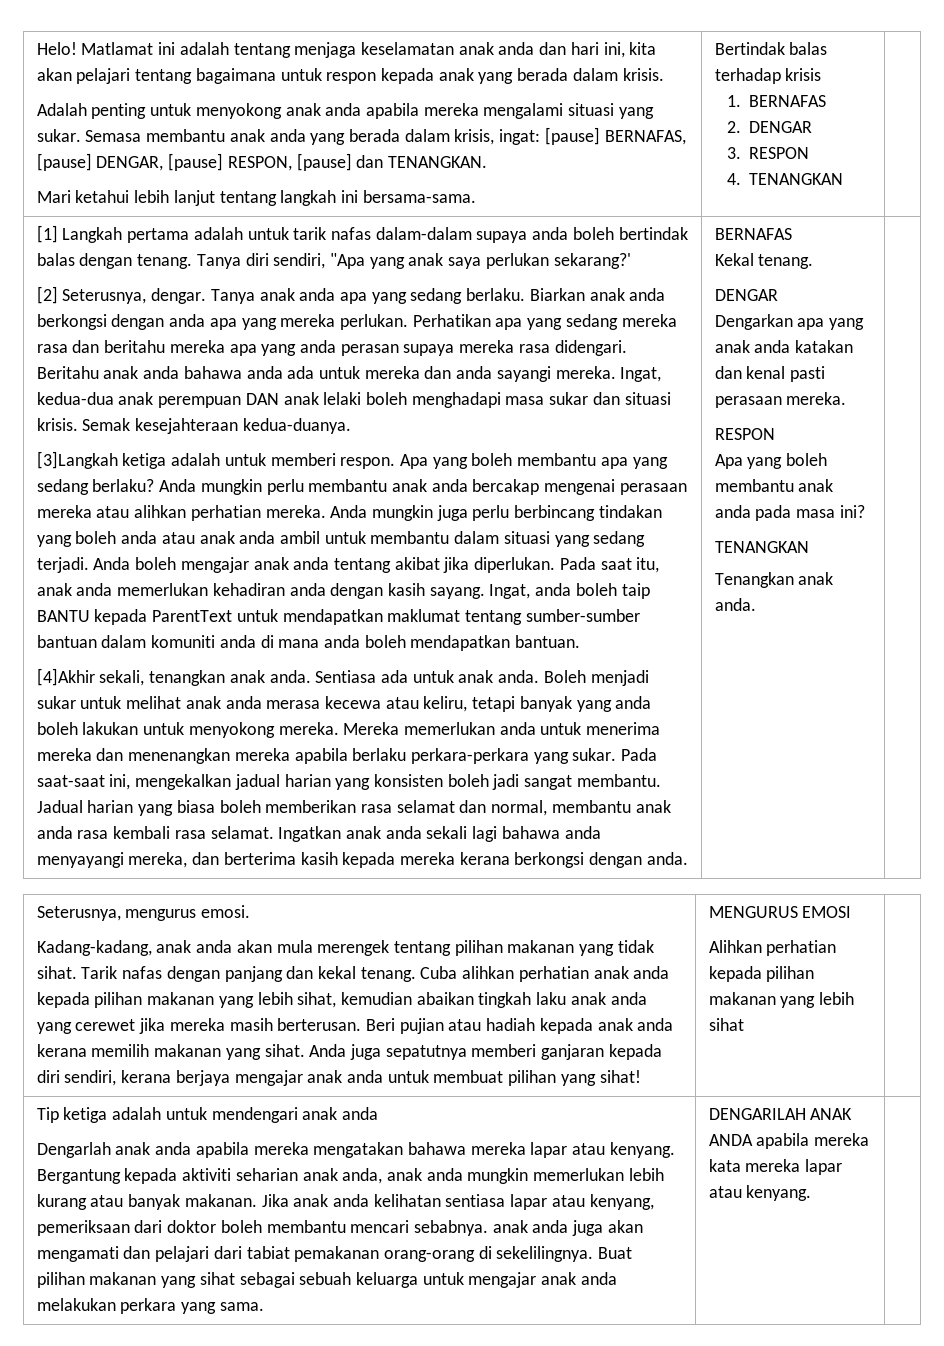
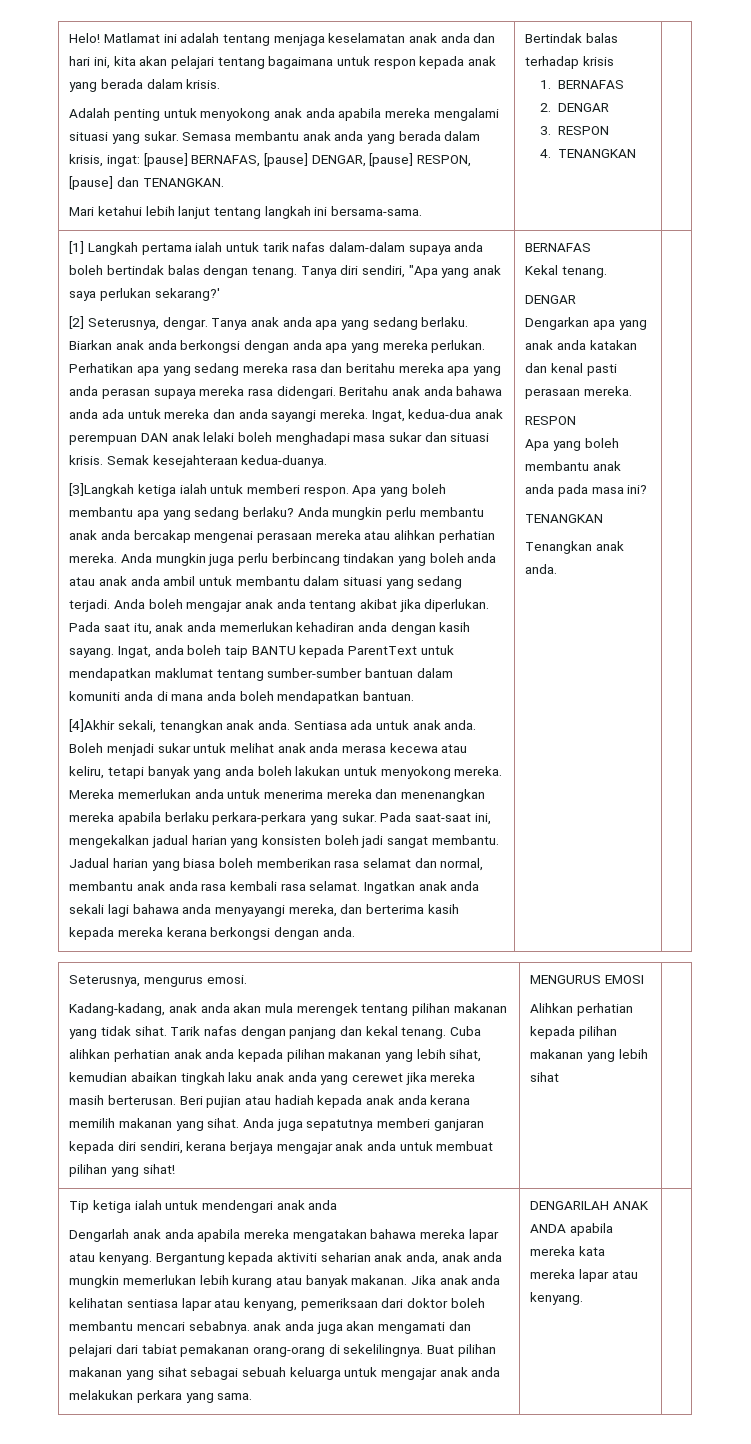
- [1] Langkah pertama adalah untuk tarik nafas dalam-dalam supaya anda boleh bertindak balas dengan tenang.
+ [1] Langkah pertama ialah untuk tarik nafas dalam-dalam supaya anda boleh bertindak balas dengan tenang.
- [3]Langkah ketiga adalah untuk memberi respon.
+ [3]Langkah ketiga ialah untuk memberi respon.
- Tip ketiga adalah untuk mendengari anak anda
+ Tip ketiga ialah untuk mendengari anak anda

